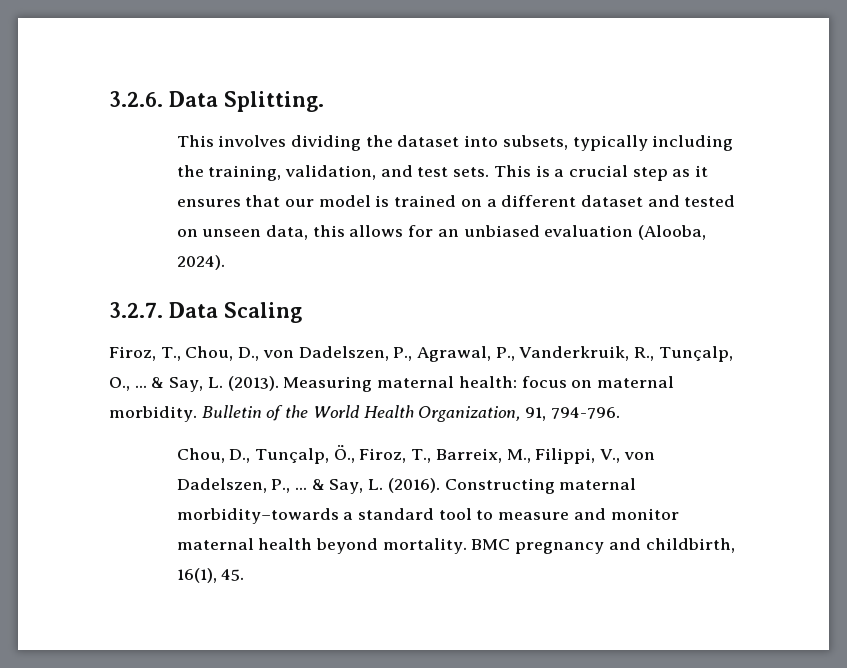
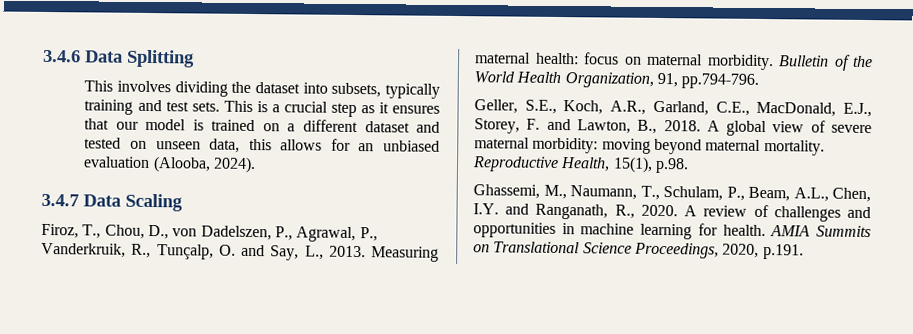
- 3.2.6. Data Splitting.
+ 3.4.6 Data Splitting
- This involves dividing the dataset into subsets, typically including the training, validation, and test sets.
+ This involves dividing the dataset into subsets, typically training and test sets.
- 3.2.7. Data Scaling
+ 3.4.7 Data Scaling
- Firoz, T., Chou, D., von Dadelszen, P., Agrawal, P., Vanderkruik, R., Tunçalp, O., ... & Say, L. (2013).
+ Firoz, T., Chou, D., von Dadelszen, P., Agrawal, P., Vanderkruik, R., Tunçalp, O. and Say, L., 2013.
- Bulletin of the World Health Organization, 91, 794-796.
- Chou, D., Tunçalp, Ö., Firoz, T., Barreix, M., Filippi, V., von Dadelszen, P., ... & Say, L. (2016). Constructing maternal morbidity–towards a standard tool to measure and monitor maternal health beyond mortality. BMC pregnancy and childbirth, 16(1), 45.
+ Bulletin of the World Health Organization, 91, pp.794-796.
+ Geller, S.E., Koch, A.R., Garland, C.E., MacDonald, E.J., Storey, F. and Lawton, B., 2018. A global view of severe maternal morbidity: moving beyond maternal mortality. Reproductive Health, 15(1), p.98.
+ Ghassemi, M., Naumann, T., Schulam, P., Beam, A.L., Chen, I.Y. and Ranganath, R., 2020. A review of challenges and opportunities in machine learning for health. AMIA Summits on Translational Science Proceedings, 2020, p.191.

